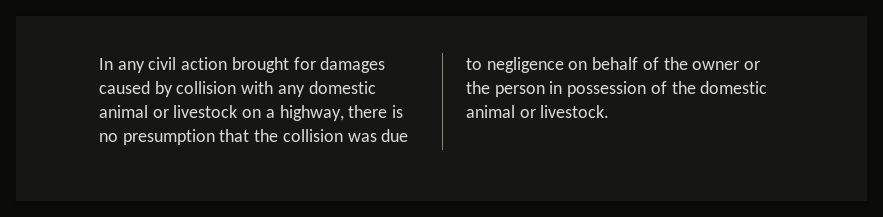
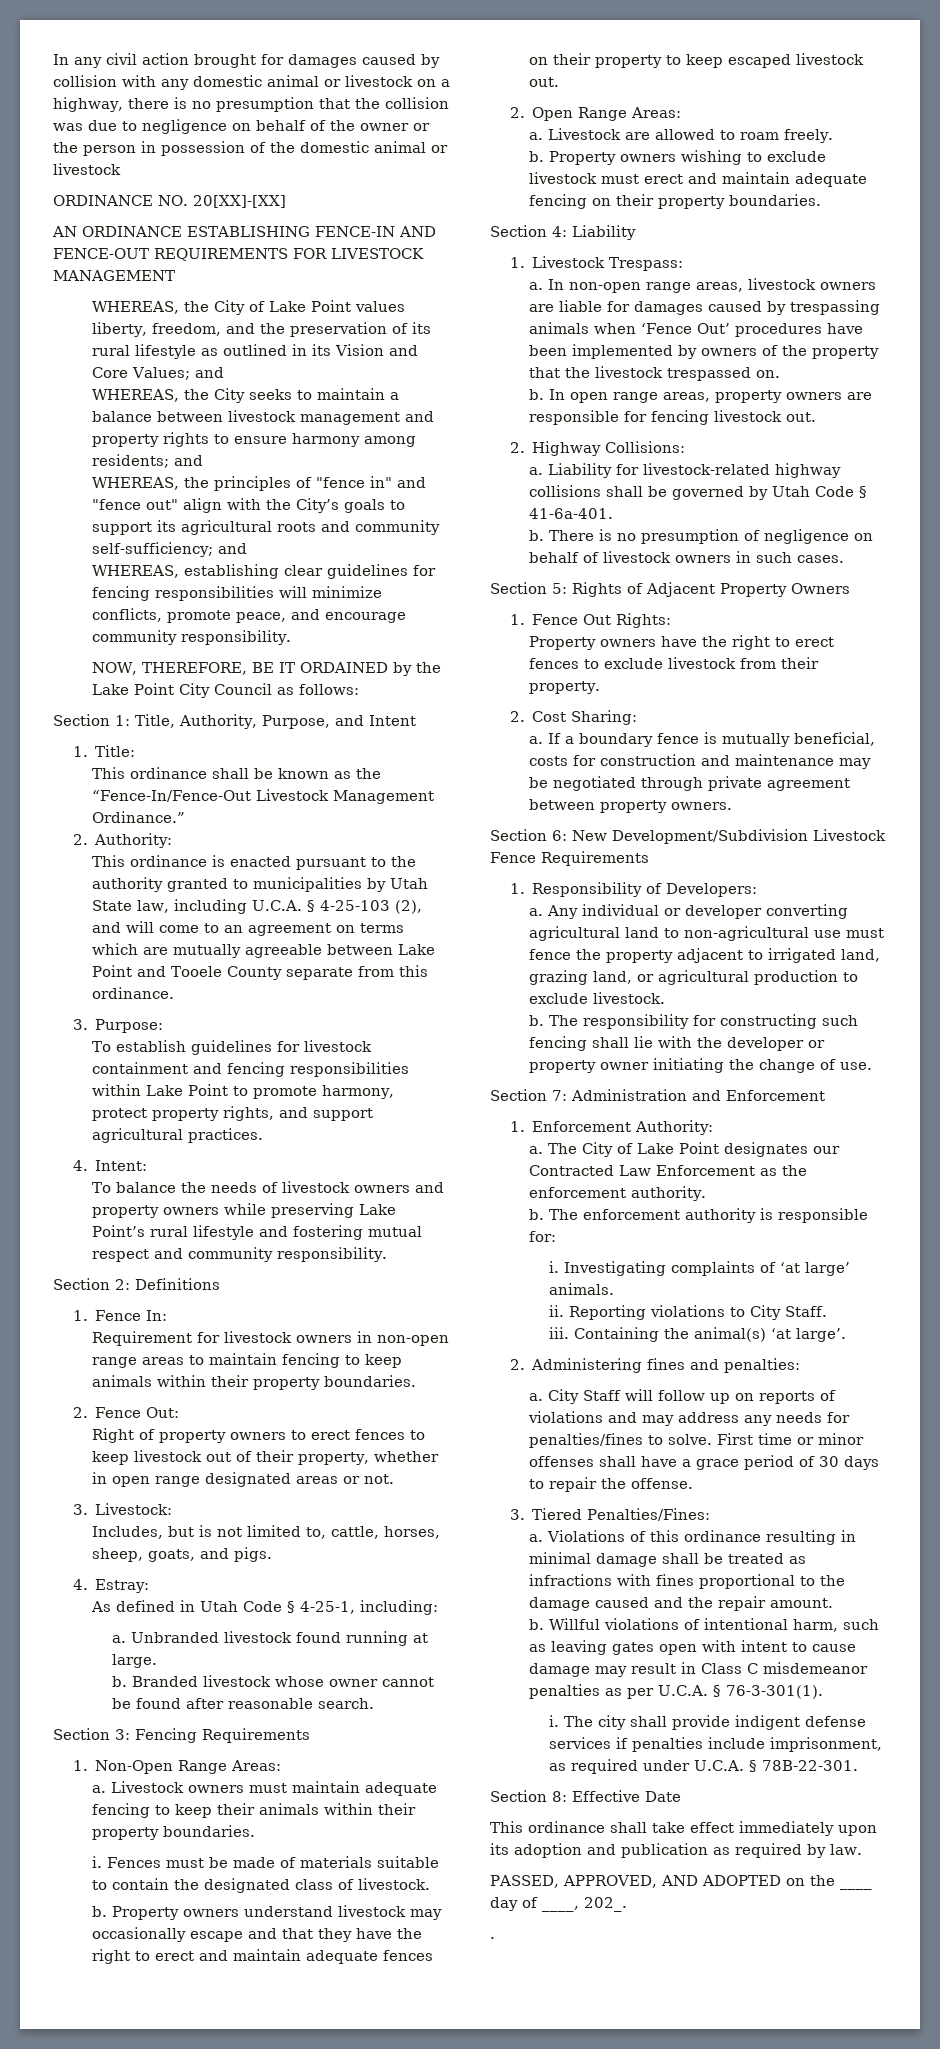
- In any civil action brought for damages caused by collision with any domestic animal or livestock on a highway, there is no presumption that the collision was due to negligence on behalf of the owner or the person in possession of the domestic animal or livestock.
+ In any civil action brought for damages caused by collision with any domestic animal or livestock on a highway, there is no presumption that the collision was due to negligence on behalf of the owner or the person in possession of the domestic animal or livestock
+ ORDINANCE NO. 20[XX]-[XX]
+ AN ORDINANCE ESTABLISHING FENCE-IN AND FENCE-OUT REQUIREMENTS FOR LIVESTOCK MANAGEMENT
+ WHEREAS, the City of Lake Point values liberty, freedom, and the preservation of its rural lifestyle as outlined in its Vision and Core Values; and
+ WHEREAS, the City seeks to maintain a balance between livestock management and property rights to ensure harmony among residents; and
+ WHEREAS, the principles of "fence in" and "fence out" align with the City’s goals to support its agricultural roots and community self-sufficiency; and
+ WHEREAS, establishing clear guidelines for fencing responsibilities will minimize conflicts, promote peace, and encourage community responsibility.
+ NOW, THEREFORE, BE IT ORDAINED by the Lake Point City Council as follows:
+ Section 1: Title, Authority, Purpose, and Intent
+ 1. Title:
+ This ordinance shall be known as the “Fence-In/Fence-Out Livestock Management Ordinance.”
+ 2. Authority:
+ This ordinance is enacted pursuant to the authority granted to municipalities by Utah State law, including U.C.A. § 4-25-103 (2), and will come to an agreement on terms which are mutually agreeable between Lake Point and Tooele County separate from this ordinance.
+ 3. Purpose:
+ To establish guidelines for livestock containment and fencing responsibilities within Lake Point to promote harmony, protect property rights, and support agricultural practices.
+ 4. Intent:
+ To balance the needs of livestock owners and property owners while preserving Lake Point’s rural lifestyle and fostering mutual respect and community responsibility.
+ Section 2: Definitions
+ 1. Fence In:
+ Requirement for livestock owners in non-open range areas to maintain fencing to keep animals within their property boundaries.
+ 2. Fence Out:
+ Right of property owners to erect fences to keep livestock out of their property, whether in open range designated areas or not.
+ 3. Livestock:
+ Includes, but is not limited to, cattle, horses, sheep, goats, and pigs.
+ 4. Estray:
+ As defined in Utah Code § 4-25-1, including:
+ a. Unbranded livestock found running at large.
+ b. Branded livestock whose owner cannot be found after reasonable search.
+ Section 3: Fencing Requirements
+ 1. Non-Open Range Areas:
+ a. Livestock owners must maintain adequate fencing to keep their animals within their property boundaries.
+ i. Fences must be made of materials suitable to contain the designated class of livestock.
+ b. Property owners understand livestock may occasionally escape and that they have the right to erect and maintain adequate fences on their property to keep escaped livestock out.
+ 2. Open Range Areas:
+ a. Livestock are allowed to roam freely.
+ b. Property owners wishing to exclude livestock must erect and maintain adequate fencing on their property boundaries.
+ Section 4: Liability
+ 1. Livestock Trespass:
+ a. In non-open range areas, livestock owners are liable for damages caused by trespassing animals when ‘Fence Out’ procedures have been implemented by owners of the property that the livestock trespassed on.
+ b. In open range areas, property owners are responsible for fencing livestock out.
+ 2. Highway Collisions:
+ a. Liability for livestock-related highway collisions shall be governed by Utah Code § 41-6a-401.
+ b. There is no presumption of negligence on behalf of livestock owners in such cases.
+ Section 5: Rights of Adjacent Property Owners
+ 1. Fence Out Rights:
+ Property owners have the right to erect fences to exclude livestock from their property.
+ 2. Cost Sharing:
+ a. If a boundary fence is mutually beneficial, costs for construction and maintenance may be negotiated through private agreement between property owners.
+ Section 6: New Development/Subdivision Livestock Fence Requirements
+ 1. Responsibility of Developers:
+ a. Any individual or developer converting agricultural land to non-agricultural use must fence the property adjacent to irrigated land, grazing land, or agricultural production to exclude livestock.
+ b. The responsibility for constructing such fencing shall lie with the developer or property owner initiating the change of use.
+ Section 7: Administration and Enforcement
+ 1. Enforcement Authority:
+ a. The City of Lake Point designates our Contracted Law Enforcement as the enforcement authority.
+ b. The enforcement authority is responsible for:
+ i. Investigating complaints of ‘at large’ animals.
+ ii. Reporting violations to City Staff.
+ iii. Containing the animal(s) ‘at large’.
+ 2. Administering fines and penalties:
+ a. City Staff will follow up on reports of violations and may address any needs for penalties/fines to solve. First time or minor offenses shall have a grace period of 30 days to repair the offense.
+ 3. Tiered Penalties/Fines:
+ a. Violations of this ordinance resulting in minimal damage shall be treated as infractions with fines proportional to the damage caused and the repair amount.
+ b. Willful violations of intentional harm, such as leaving gates open with intent to cause damage may result in Class C misdemeanor penalties as per U.C.A. § 76-3-301(1).
+ i. The city shall provide indigent defense services if penalties include imprisonment, as required under U.C.A. § 78B-22-301.
+ Section 8: Effective Date
+ This ordinance shall take effect immediately upon its adoption and publication as required by law.
+ PASSED, APPROVED, AND ADOPTED on the ____ day of ____, 202_.
+ .

